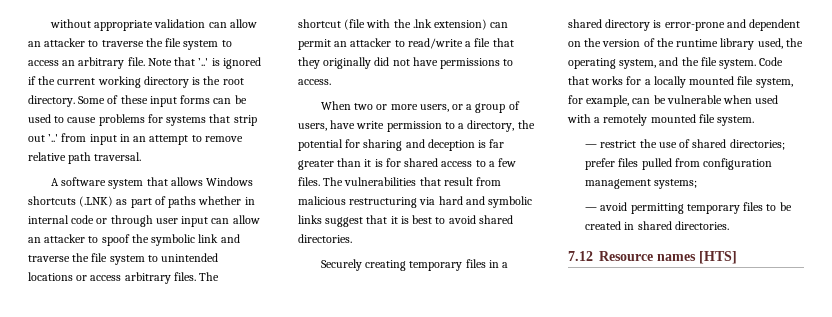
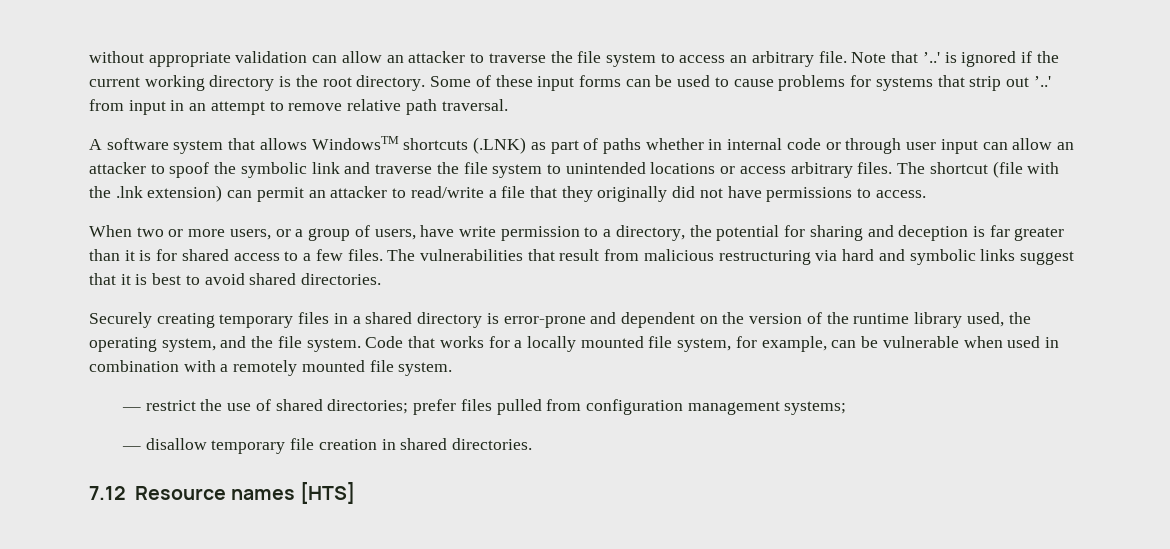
- A software system that allows Windows shortcuts (.LNK) as part of paths whether in internal code or through user input can allow an attacker to spoof the symbolic link and traverse the file system to unintended locations or access arbitrary files.
+ A software system that allows WindowsTM shortcuts (.LNK) as part of paths whether in internal code or through user input can allow an attacker to spoof the symbolic link and traverse the file system to unintended locations or access arbitrary files.
- Code that works for a locally mounted file system, for example, can be vulnerable when used with a remotely mounted file system.
+ Code that works for a locally mounted file system, for example, can be vulnerable when used in combination with a remotely mounted file system.
- — avoid permitting temporary files to be created in shared directories.
+ — disallow temporary file creation in shared directories.

